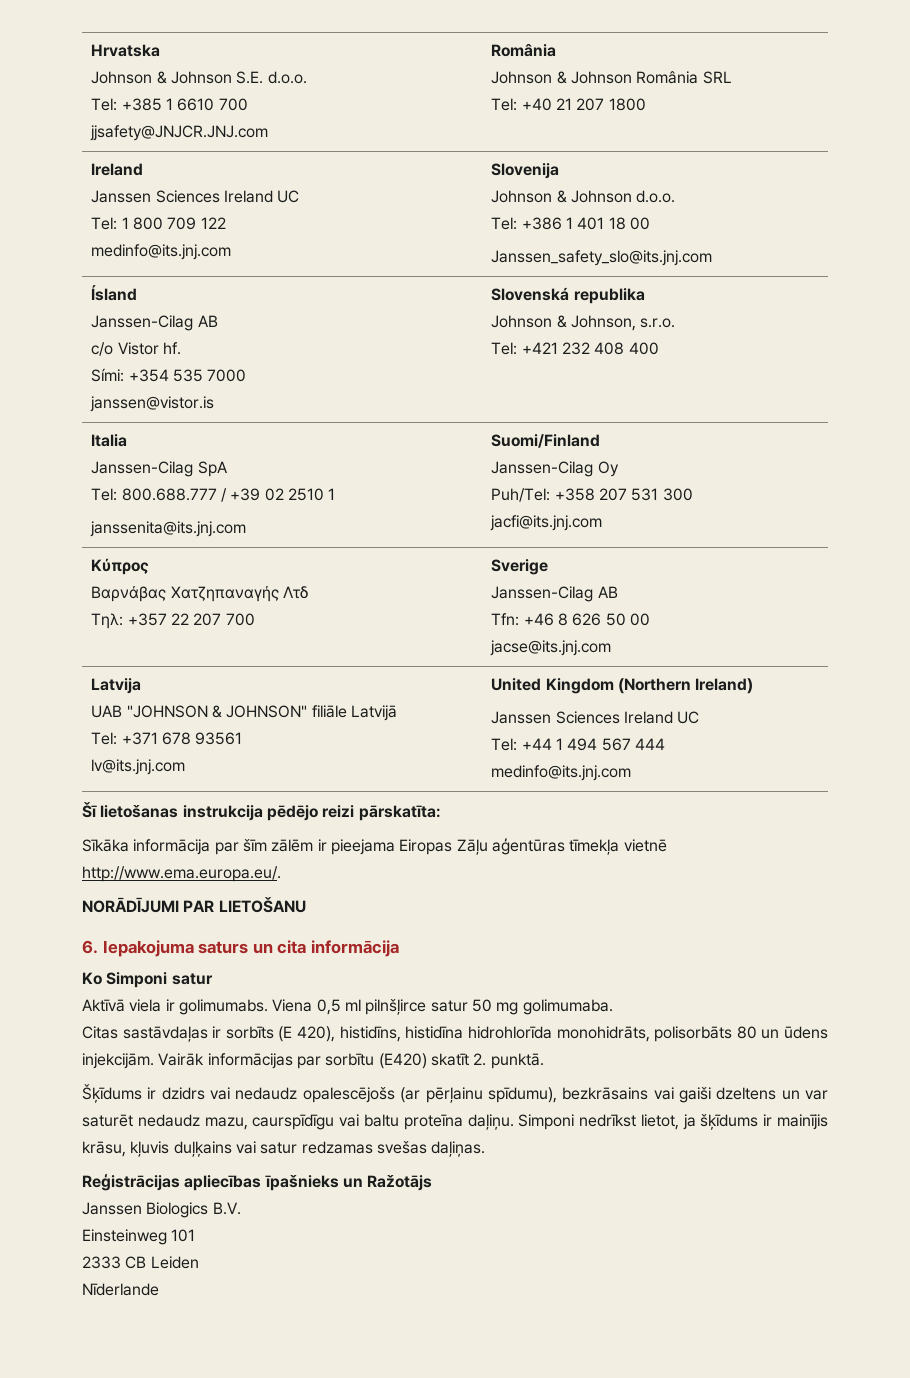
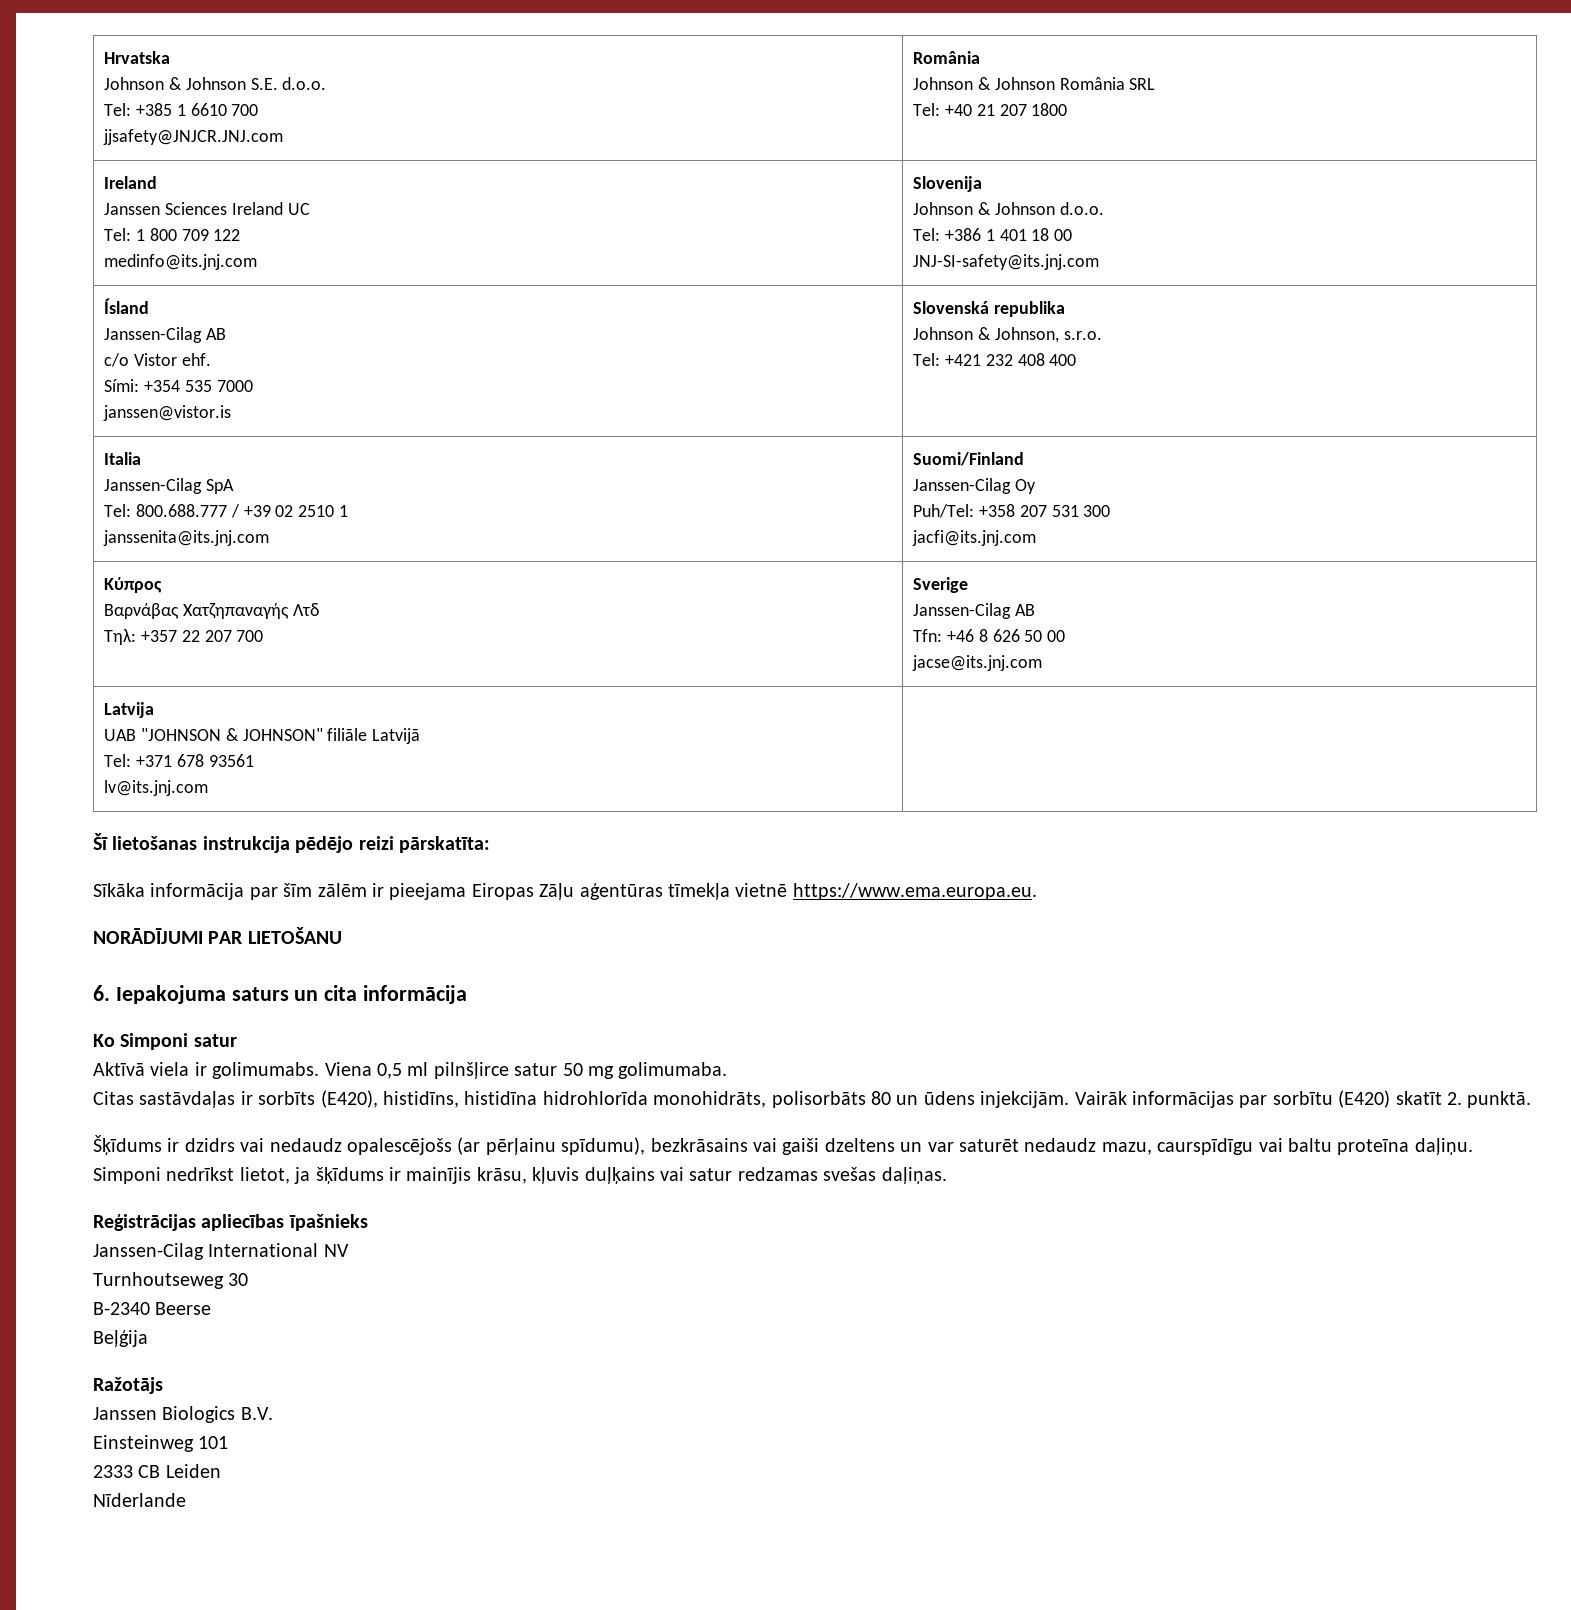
  Hrvatska
  Johnson & Johnson S.E. d.o.o.
  Tel: +385 1 6610 700
  jjsafety@JNJCR.JNJ.com | România
  Johnson & Johnson România SRL
  Tel: +40 21 207 1800
  Ireland
  Janssen Sciences Ireland UC
  Tel: 1 800 709 122
  medinfo@its.jnj.com | Slovenija
  Johnson & Johnson d.o.o.
  Tel: +386 1 401 18 00
- Janssen_safety_slo@its.jnj.com
+ JNJ-SI-safety@its.jnj.com
  Ísland
  Janssen-Cilag AB
- c/o Vistor hf.
+ c/o Vistor ehf.
  Latvija
  UAB "JOHNSON & JOHNSON" filiāle Latvijā
  Tel: +371 678 93561
- lv@its.jnj.com | United Kingdom (Northern Ireland)
- Janssen Sciences Ireland UC
- Tel: +44 1 494 567 444
- medinfo@its.jnj.com
+ lv@its.jnj.com |
- Sīkāka informācija par šīm zālēm ir pieejama Eiropas Zāļu aģentūras tīmekļa vietnē http://www.ema.europa.eu/.
+ Sīkāka informācija par šīm zālēm ir pieejama Eiropas Zāļu aģentūras tīmekļa vietnē https://www.ema.europa.eu.
- Citas sastāvdaļas ir sorbīts (E 420), histidīns, histidīna hidrohlorīda monohidrāts, polisorbāts 80 un ūdens injekcijām.
+ Citas sastāvdaļas ir sorbīts (E420), histidīns, histidīna hidrohlorīda monohidrāts, polisorbāts 80 un ūdens injekcijām.
- Reģistrācijas apliecības īpašnieks un Ražotājs
+ Reģistrācijas apliecības īpašnieks
+ Janssen-Cilag International NV
+ Turnhoutseweg 30
+ B-2340 Beerse
+ Beļģija
+ Ražotājs

